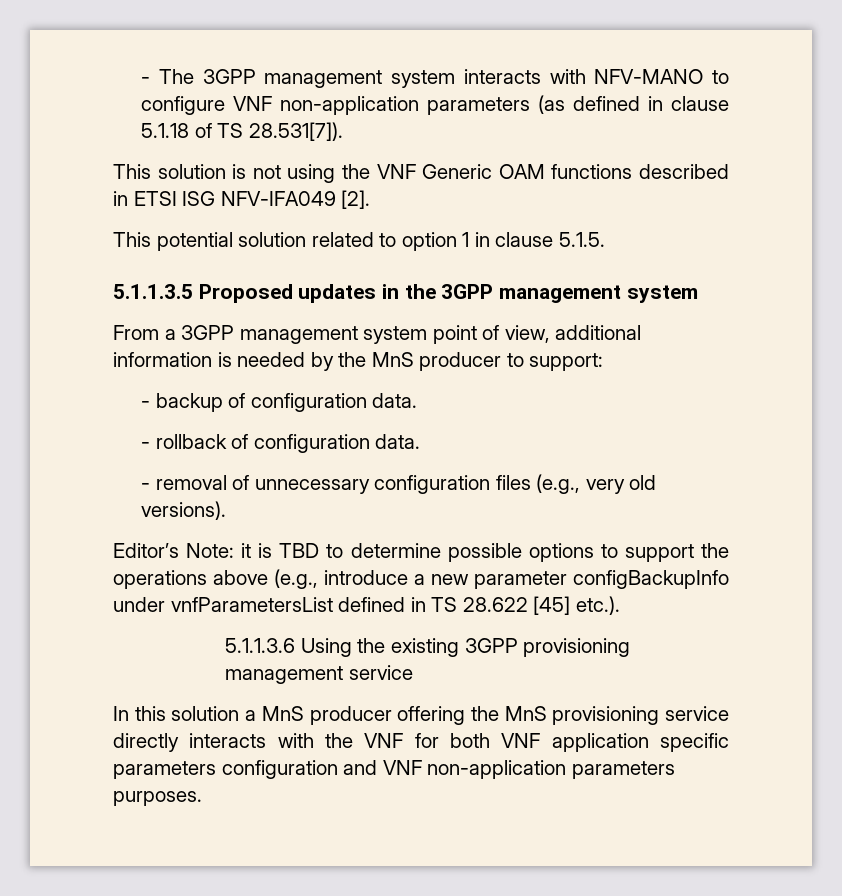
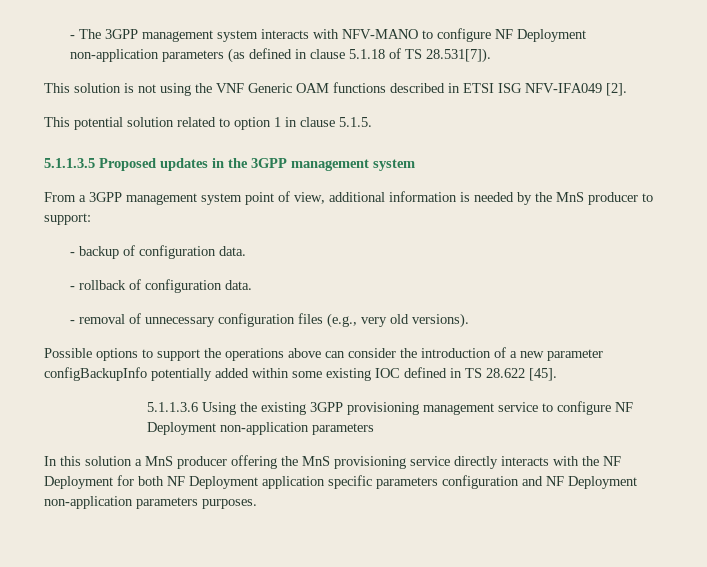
- - The 3GPP management system interacts with NFV-MANO to configure VNF non-application parameters (as defined in clause 5.1.18 of TS 28.531[7]).
+ - The 3GPP management system interacts with NFV-MANO to configure NF Deployment non-application parameters (as defined in clause 5.1.18 of TS 28.531[7]).
- Editor’s Note: it is TBD to determine possible options to support the operations above (e.g., introduce a new parameter configBackupInfo under vnfParametersList defined in TS 28.622 [45] etc.).
+ Possible options to support the operations above can consider the introduction of a new parameter configBackupInfo potentially added within some existing IOC defined in TS 28.622 [45].
- 5.1.1.3.6 Using the existing 3GPP provisioning management service
+ 5.1.1.3.6 Using the existing 3GPP provisioning management service to configure NF Deployment non-application parameters
- In this solution a MnS producer offering the MnS provisioning service directly interacts with the VNF for both VNF application specific parameters configuration and VNF non-application parameters purposes.
+ In this solution a MnS producer offering the MnS provisioning service directly interacts with the NF Deployment for both NF Deployment application specific parameters configuration and NF Deployment non-application parameters purposes.

